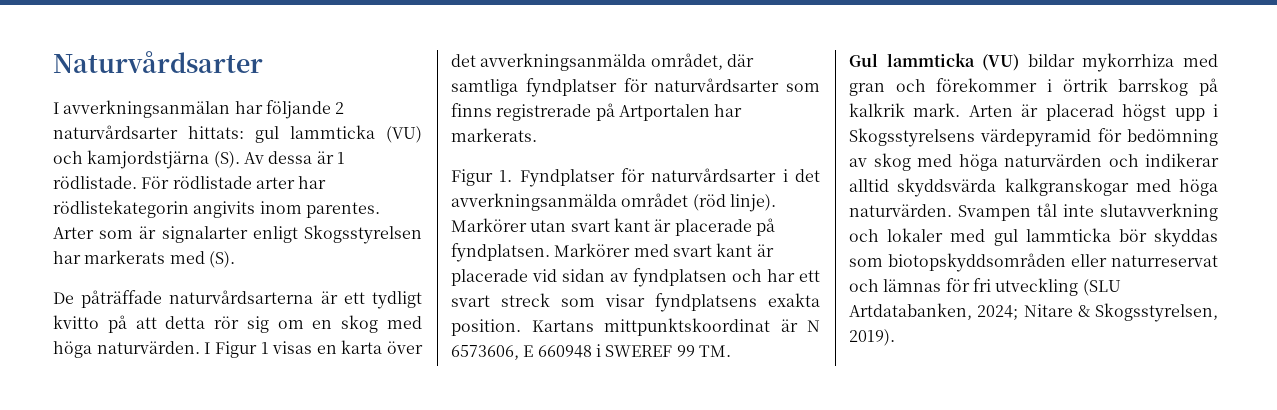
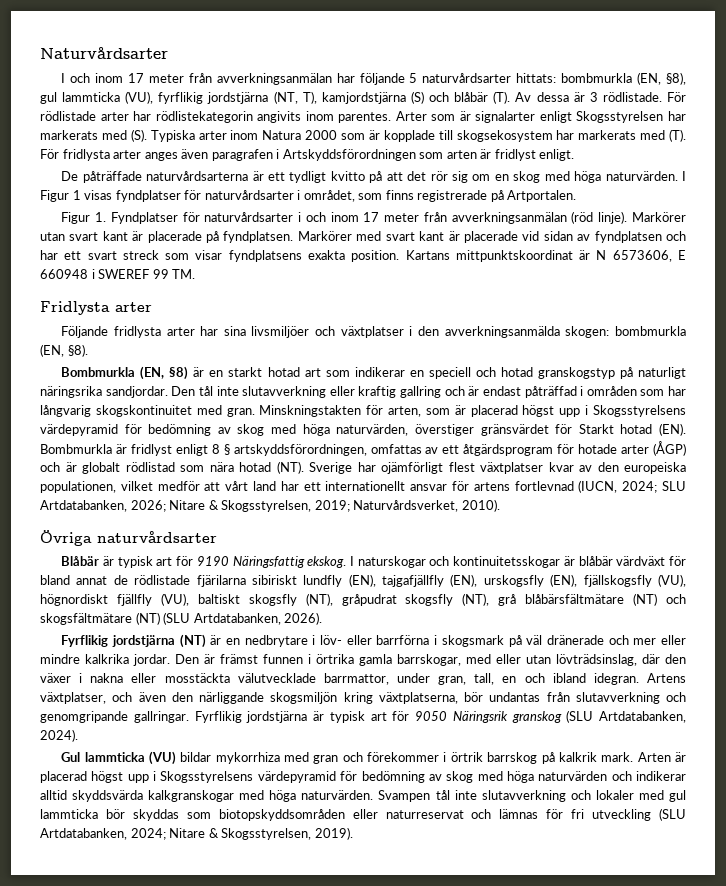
- I avverkningsanmälan har följande 2 naturvårdsarter hittats: gul lammticka (VU) och kamjordstjärna (S). Av dessa är 1 rödlistade.
+ I och inom 17 meter från avverkningsanmälan har följande 5 naturvårdsarter hittats: bombmurkla (EN, §8), gul lammticka (VU), fyrflikig jordstjärna (NT, T), kamjordstjärna (S) och blåbär (T). Av dessa är 3 rödlistade.
- Arter som är signalarter enligt Skogsstyrelsen har markerats med (S).
+ Arter som är signalarter enligt Skogsstyrelsen har markerats med (S). Typiska arter inom Natura 2000 som är kopplade till skogsekosystem har markerats med (T). För fridlysta arter anges även paragrafen i Artskyddsförordningen som arten är fridlyst enligt.
- De påträffade naturvårdsarterna är ett tydligt kvitto på att detta rör sig om en skog med höga naturvärden.
+ De påträffade naturvårdsarterna är ett tydligt kvitto på att det rör sig om en skog med höga naturvärden.
- I Figur 1 visas en karta över det avverkningsanmälda området, där samtliga fyndplatser för naturvårdsarter som finns registrerade på Artportalen har markerats.
+ I Figur 1 visas fyndplatser för naturvårdsarter i området, som finns registrerade på Artportalen.
- Figur 1. Fyndplatser för naturvårdsarter i det avverkningsanmälda området (röd linje).
+ Figur 1. Fyndplatser för naturvårdsarter i och inom 17 meter från avverkningsanmälan (röd linje).
+ Fridlysta arter
+ Följande fridlysta arter har sina livsmiljöer och växtplatser i den avverkningsanmälda skogen: bombmurkla (EN, §8).
+ Bombmurkla (EN, §8) är en starkt hotad art som indikerar en speciell och hotad granskogstyp på naturligt näringsrika sandjordar. Den tål inte slutavverkning eller kraftig gallring och är endast påträffad i områden som har långvarig skogskontinuitet med gran. Minskningstakten för arten, som är placerad högst upp i Skogsstyrelsens värdepyramid för bedömning av skog med höga naturvärden, överstiger gränsvärdet för Starkt hotad (EN). Bombmurkla är fridlyst enligt 8 § artskyddsförordningen, omfattas av ett åtgärdsprogram för hotade arter (ÅGP) och är globalt rödlistad som nära hotad (NT). Sverige har ojämförligt flest växtplatser kvar av den europeiska populationen, vilket medför att vårt land har ett internationellt ansvar för artens fortlevnad (IUCN, 2024; SLU Artdatabanken, 2026; Nitare & Skogsstyrelsen, 2019; Naturvårdsverket, 2010).
+ Övriga naturvårdsarter
+ Blåbär är typisk art för 9190 Näringsfattig ekskog. I naturskogar och kontinuitetsskogar är blåbär värdväxt för bland annat de rödlistade fjärilarna sibiriskt lundfly (EN), tajgafjällfly (EN), urskogsfly (EN), fjällskogsfly (VU), högnordiskt fjällfly (VU), baltiskt skogsfly (NT), gråpudrat skogsfly (NT), grå blåbärsfältmätare (NT) och skogsfältmätare (NT) (SLU Artdatabanken, 2026).
+ Fyrflikig jordstjärna (NT) är en nedbrytare i löv- eller barrförna i skogsmark på väl dränerade och mer eller mindre kalkrika jordar. Den är främst funnen i örtrika gamla barrskogar, med eller utan lövträdsinslag, där den växer i nakna eller mosstäckta välutvecklade barrmattor, under gran, tall, en och ibland idegran. Artens växtplatser, och även den närliggande skogsmiljön kring växtplatserna, bör undantas från slutavverkning och genomgripande gallringar. Fyrflikig jordstjärna är typisk art för 9050 Näringsrik granskog (SLU Artdatabanken, 2024).

